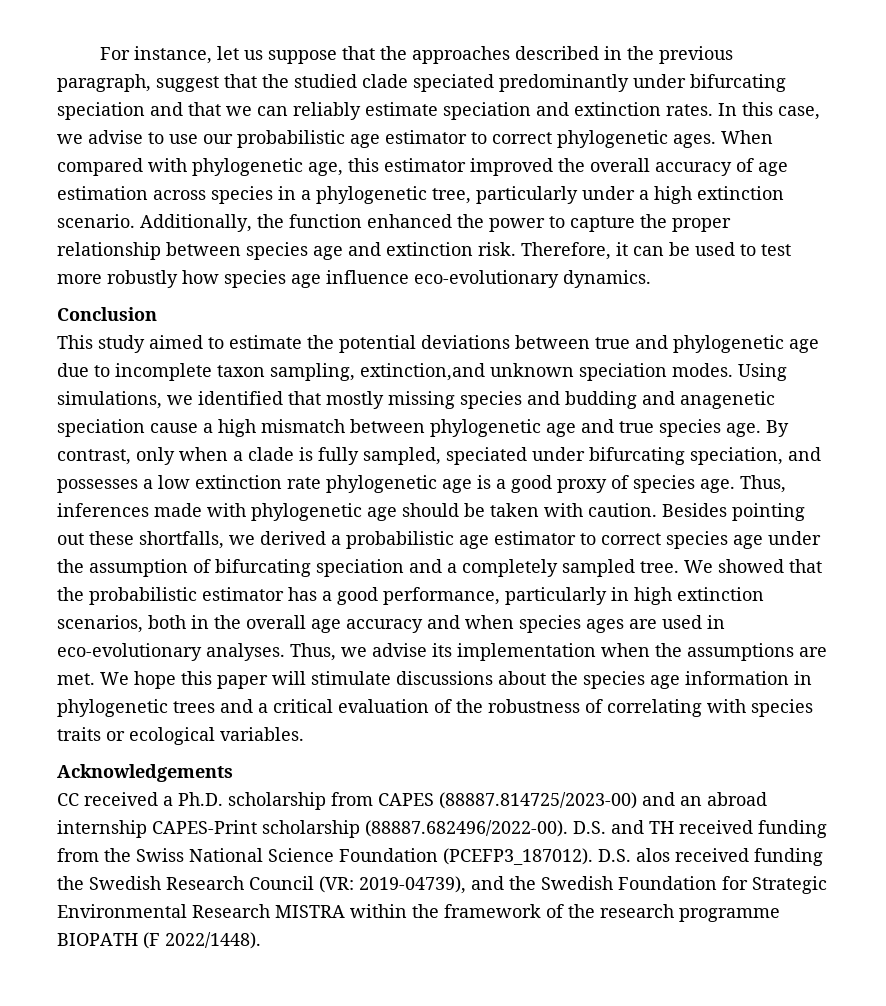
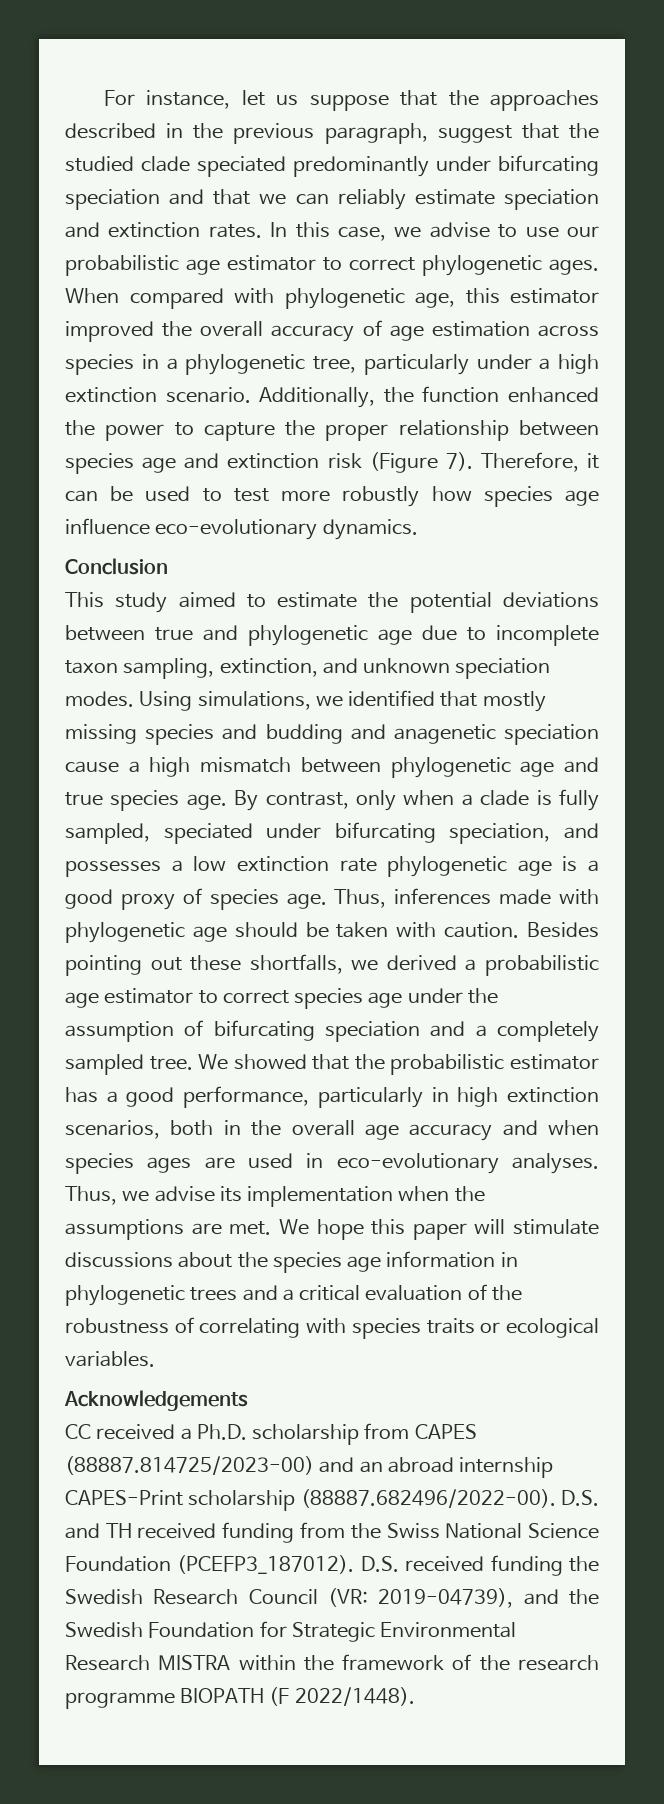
- Additionally, the function enhanced the power to capture the proper relationship between species age and extinction risk.
+ Additionally, the function enhanced the power to capture the proper relationship between species age and extinction risk (Figure 7).
- This study aimed to estimate the potential deviations between true and phylogenetic age due to incomplete taxon sampling, extinction,and unknown speciation modes.
+ This study aimed to estimate the potential deviations between true and phylogenetic age due to incomplete taxon sampling, extinction, and unknown speciation modes.
- D.S. alos received funding the Swedish Research Council (VR: 2019-04739), and the Swedish Foundation for Strategic Environmental Research MISTRA within the framework of the research programme BIOPATH (F 2022/1448).
+ D.S. received funding the Swedish Research Council (VR: 2019-04739), and the Swedish Foundation for Strategic Environmental Research MISTRA within the framework of the research programme BIOPATH (F 2022/1448).

